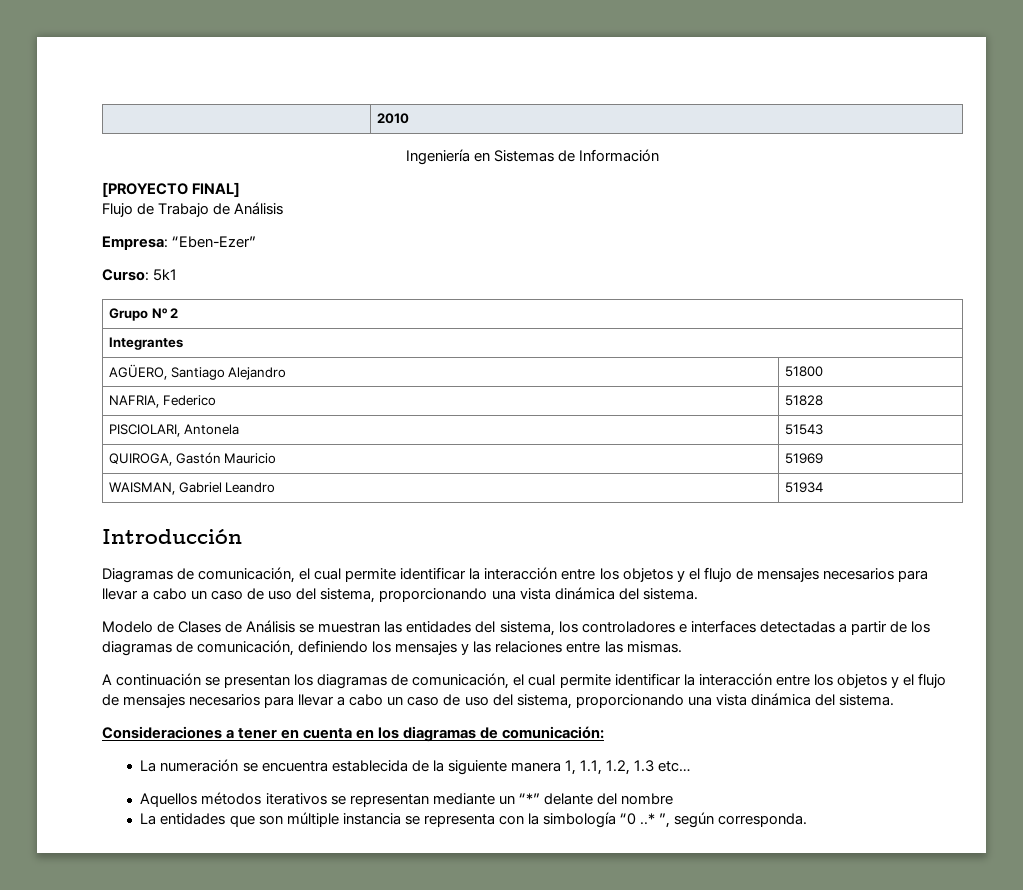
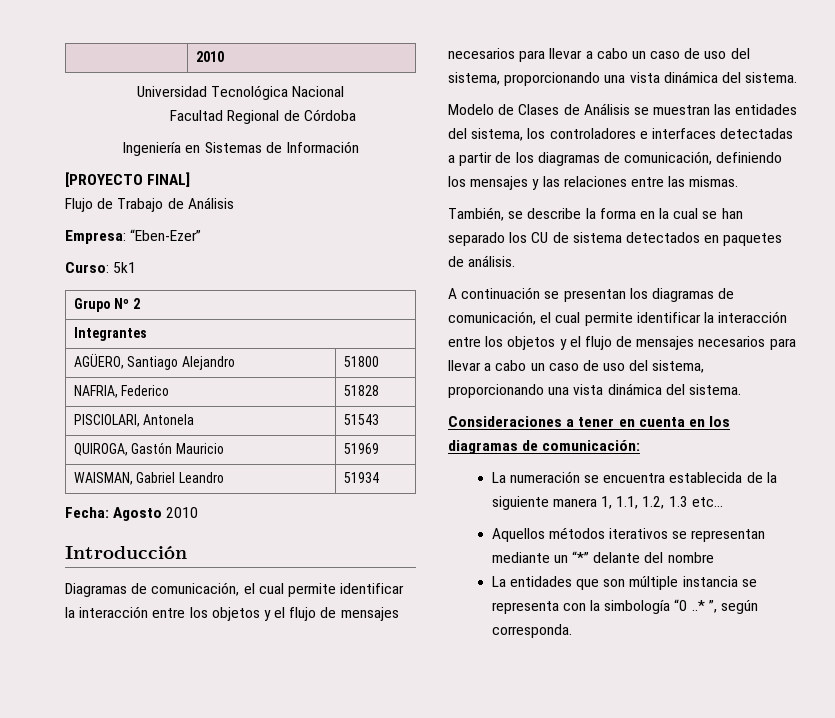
  | 2010
+ Universidad Tecnológica Nacional
+ Facultad Regional de Córdoba
+ Fecha: Agosto 2010
+ También, se describe la forma en la cual se han separado los CU de sistema detectados en paquetes de análisis.

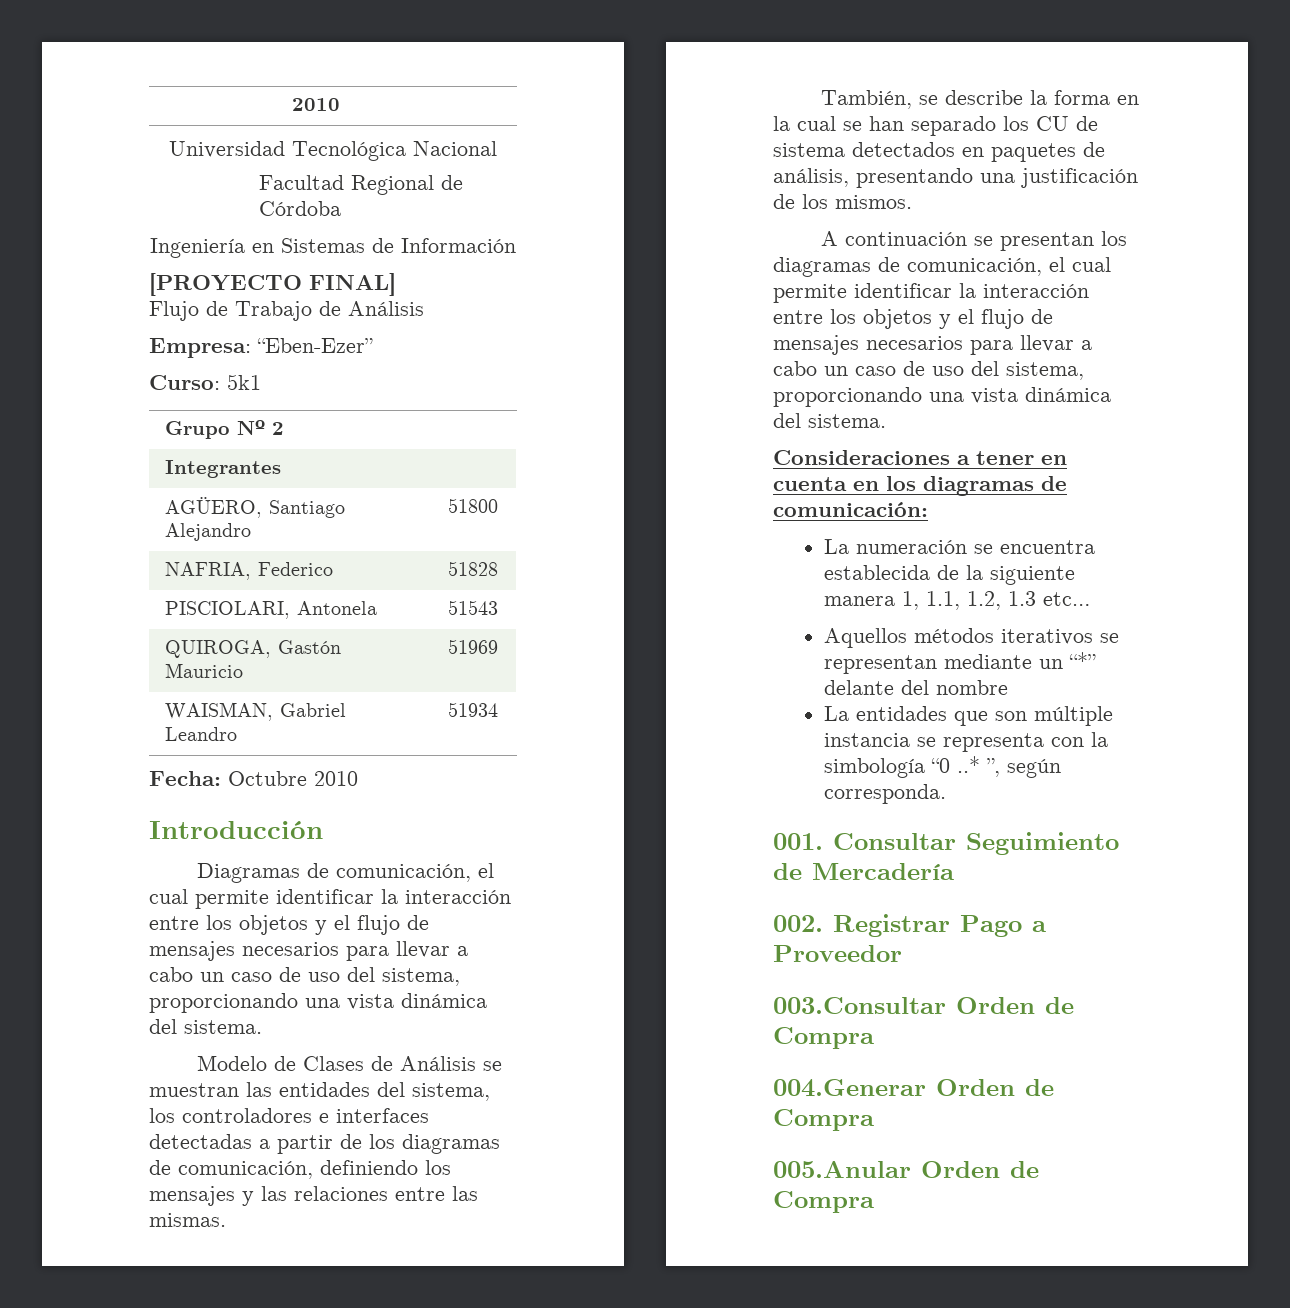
- Fecha: Agosto 2010
+ Fecha: Octubre 2010
- También, se describe la forma en la cual se han separado los CU de sistema detectados en paquetes de análisis.
+ También, se describe la forma en la cual se han separado los CU de sistema detectados en paquetes de análisis, presentando una justificación de los mismos.
+ 001. Consultar Seguimiento de Mercadería
+ 002. Registrar Pago a Proveedor
+ 003.Consultar Orden de Compra
+ 004.Generar Orden de Compra
+ 005.Anular Orden de Compra

